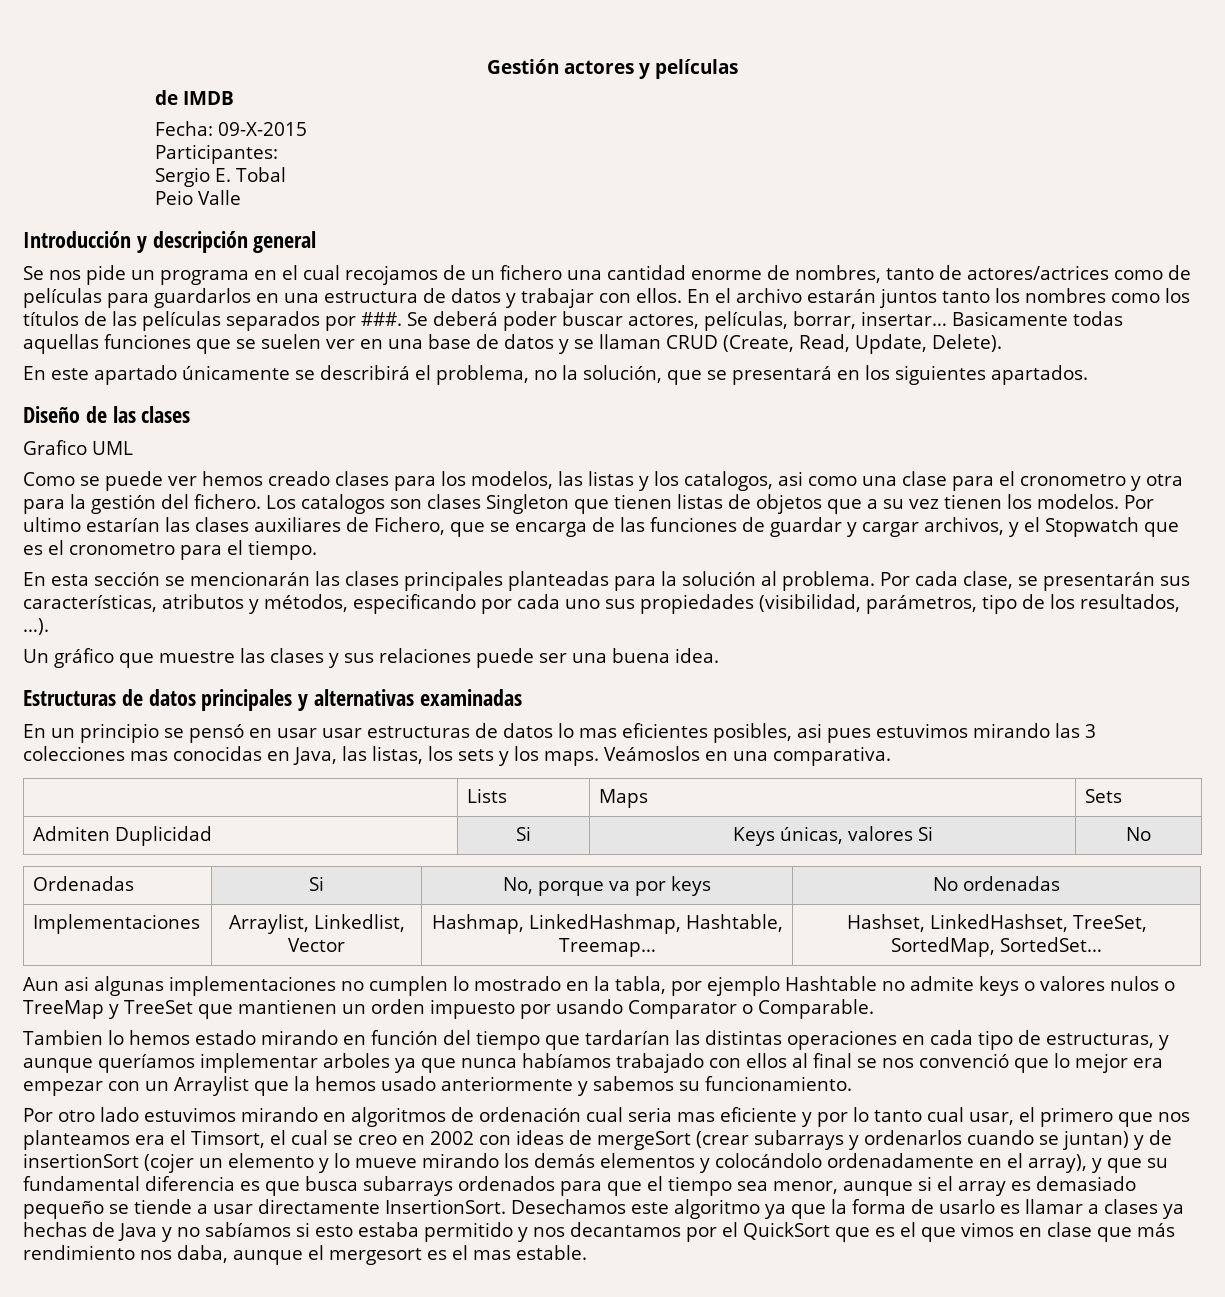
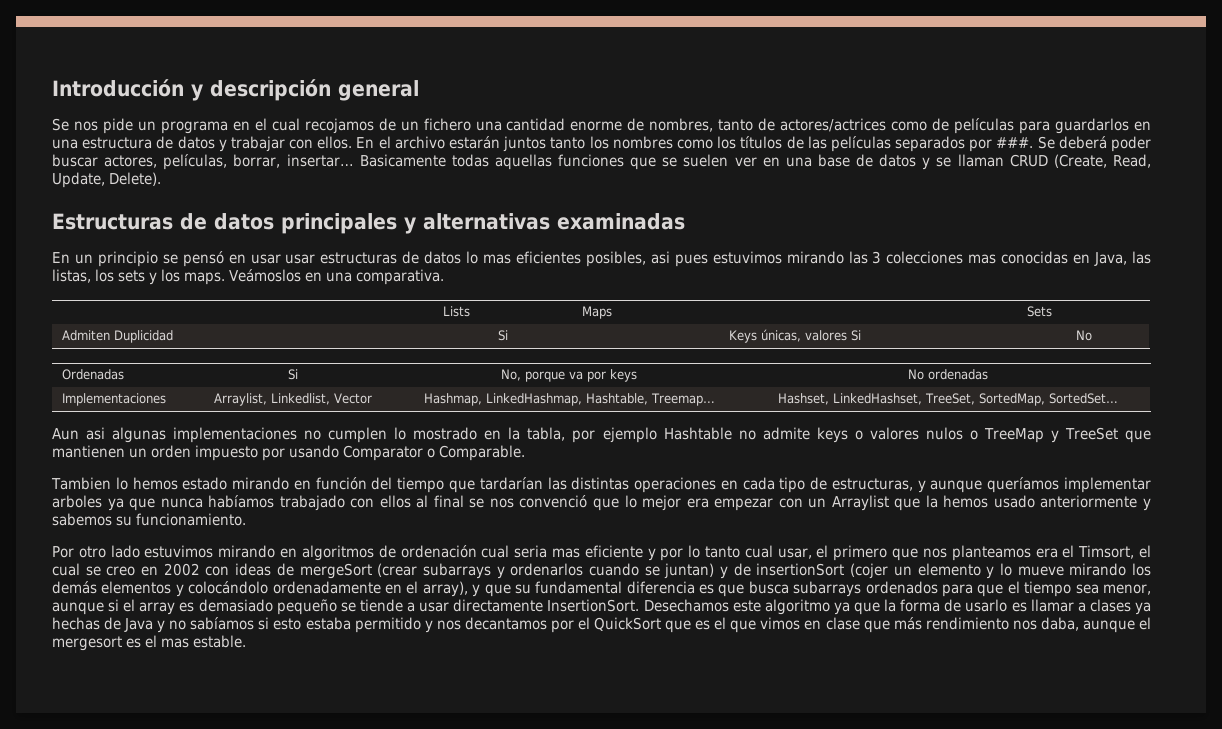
- Gestión actores y películas
- de IMDB
- Fecha: 09-X-2015
- Participantes:
- Sergio E. Tobal
- Peio Valle
- En este apartado únicamente se describirá el problema, no la solución, que se presentará en los siguientes apartados.
- Diseño de las clases
- Grafico UML
- Como se puede ver hemos creado clases para los modelos, las listas y los catalogos, asi como una clase para el cronometro y otra para la gestión del fichero. Los catalogos son clases Singleton que tienen listas de objetos que a su vez tienen los modelos. Por ultimo estarían las clases auxiliares de Fichero, que se encarga de las funciones de guardar y cargar archivos, y el Stopwatch que es el cronometro para el tiempo.
- En esta sección se mencionarán las clases principales planteadas para la solución al problema. Por cada clase, se presentarán sus características, atributos y métodos, especificando por cada uno sus propiedades (visibilidad, parámetros, tipo de los resultados, …).
- Un gráfico que muestre las clases y sus relaciones puede ser una buena idea.

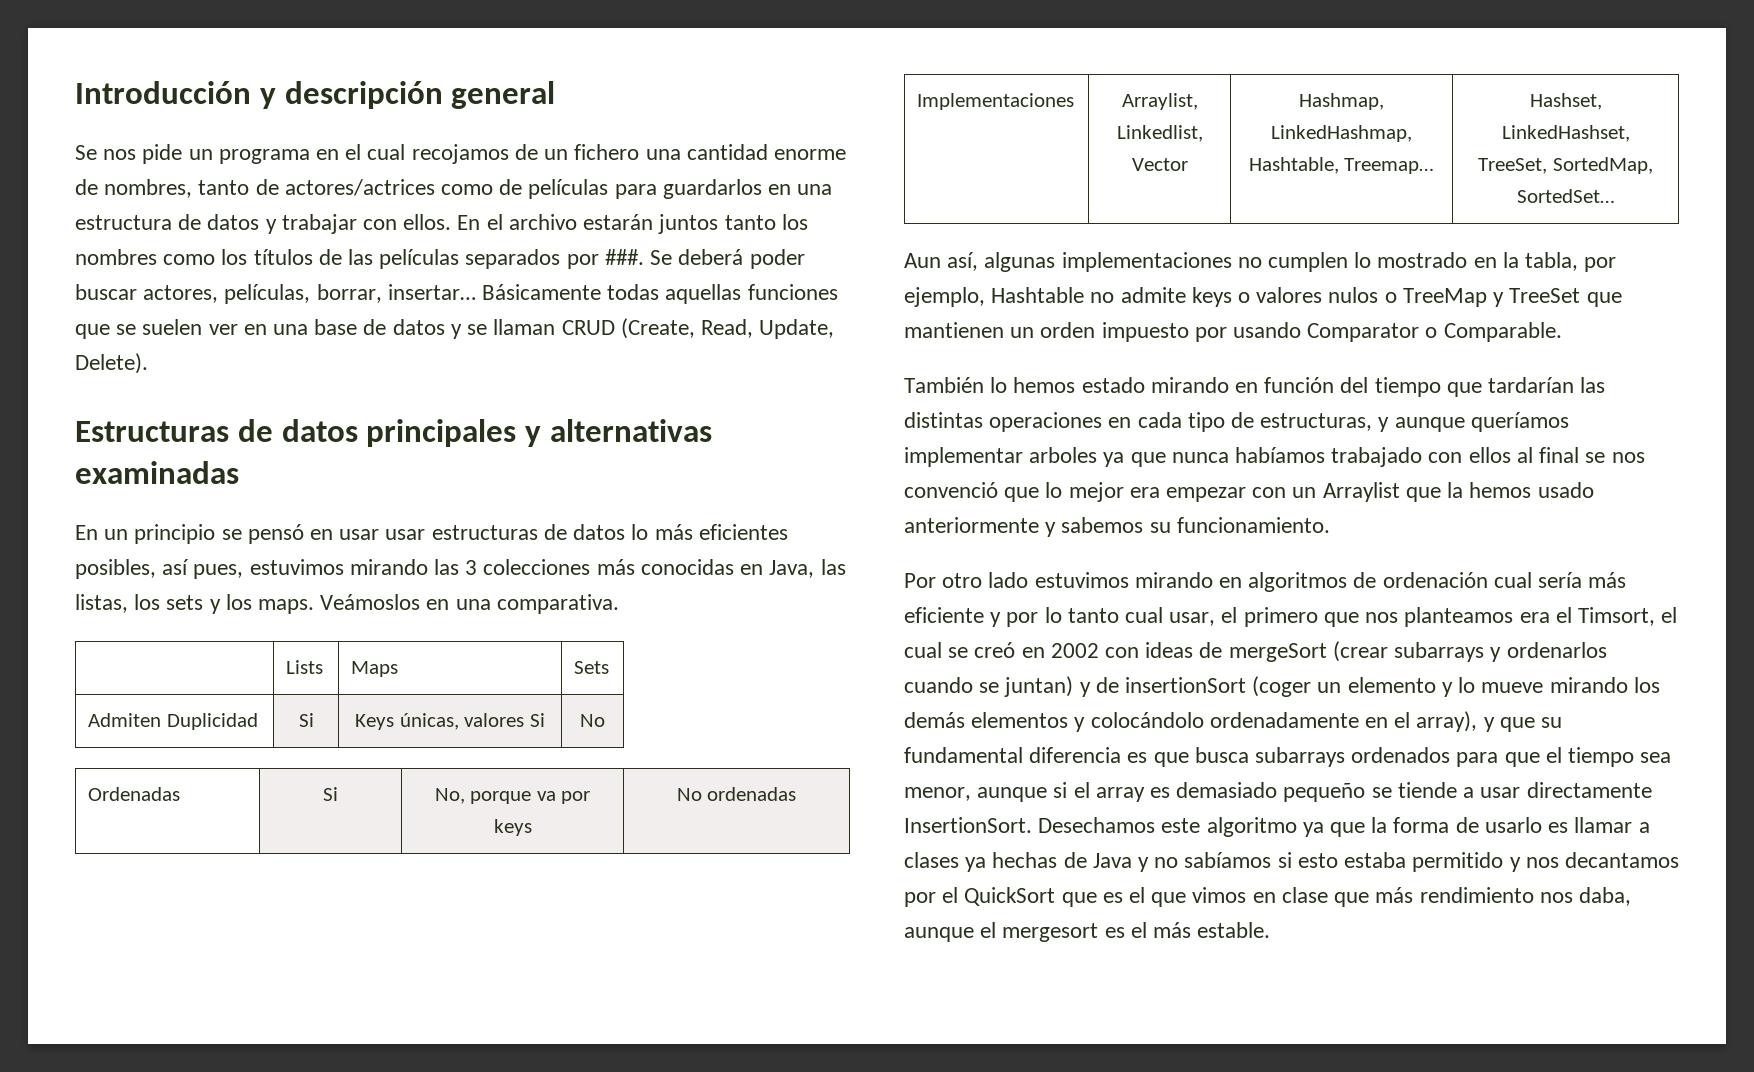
- Basicamente todas aquellas funciones que se suelen ver en una base de datos y se llaman CRUD (Create, Read, Update, Delete).
+ Básicamente todas aquellas funciones que se suelen ver en una base de datos y se llaman CRUD (Create, Read, Update, Delete).
- En un principio se pensó en usar usar estructuras de datos lo mas eficientes posibles, asi pues estuvimos mirando las 3 colecciones mas conocidas en Java, las listas, los sets y los maps.
+ En un principio se pensó en usar usar estructuras de datos lo más eficientes posibles, así pues, estuvimos mirando las 3 colecciones más conocidas en Java, las listas, los sets y los maps.
- Aun asi algunas implementaciones no cumplen lo mostrado en la tabla, por ejemplo Hashtable no admite keys o valores nulos o TreeMap y TreeSet que mantienen un orden impuesto por usando Comparator o Comparable.
+ Aun así, algunas implementaciones no cumplen lo mostrado en la tabla, por ejemplo, Hashtable no admite keys o valores nulos o TreeMap y TreeSet que mantienen un orden impuesto por usando Comparator o Comparable.
- Tambien lo hemos estado mirando en función del tiempo que tardarían las distintas operaciones en cada tipo de estructuras, y aunque queríamos implementar arboles ya que nunca habíamos trabajado con ellos al final se nos convenció que lo mejor era empezar con un Arraylist que la hemos usado anteriormente y sabemos su funcionamiento.
+ También lo hemos estado mirando en función del tiempo que tardarían las distintas operaciones en cada tipo de estructuras, y aunque queríamos implementar arboles ya que nunca habíamos trabajado con ellos al final se nos convenció que lo mejor era empezar con un Arraylist que la hemos usado anteriormente y sabemos su funcionamiento.
- Por otro lado estuvimos mirando en algoritmos de ordenación cual seria mas eficiente y por lo tanto cual usar, el primero que nos planteamos era el Timsort, el cual se creo en 2002 con ideas de mergeSort (crear subarrays y ordenarlos cuando se juntan) y de insertionSort (cojer un elemento y lo mueve mirando los demás elementos y colocándolo ordenadamente en el array), y que su fundamental diferencia es que busca subarrays ordenados para que el tiempo sea menor, aunque si el array es demasiado pequeño se tiende a usar directamente InsertionSort.
+ Por otro lado estuvimos mirando en algoritmos de ordenación cual sería más eficiente y por lo tanto cual usar, el primero que nos planteamos era el Timsort, el cual se creó en 2002 con ideas de mergeSort (crear subarrays y ordenarlos cuando se juntan) y de insertionSort (coger un elemento y lo mueve mirando los demás elementos y colocándolo ordenadamente en el array), y que su fundamental diferencia es que busca subarrays ordenados para que el tiempo sea menor, aunque si el array es demasiado pequeño se tiende a usar directamente InsertionSort.
- Desechamos este algoritmo ya que la forma de usarlo es llamar a clases ya hechas de Java y no sabíamos si esto estaba permitido y nos decantamos por el QuickSort que es el que vimos en clase que más rendimiento nos daba, aunque el mergesort es el mas estable.
+ Desechamos este algoritmo ya que la forma de usarlo es llamar a clases ya hechas de Java y no sabíamos si esto estaba permitido y nos decantamos por el QuickSort que es el que vimos en clase que más rendimiento nos daba, aunque el mergesort es el más estable.

